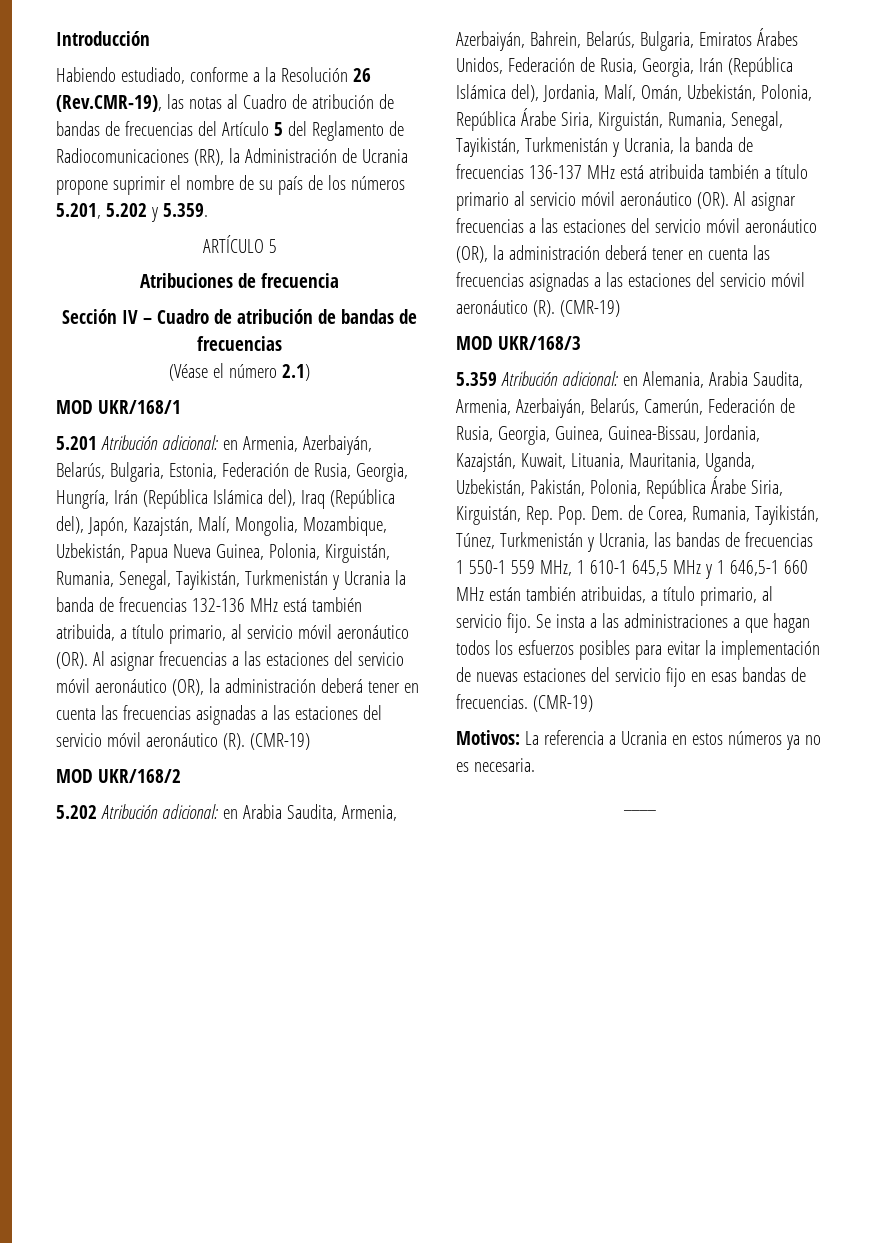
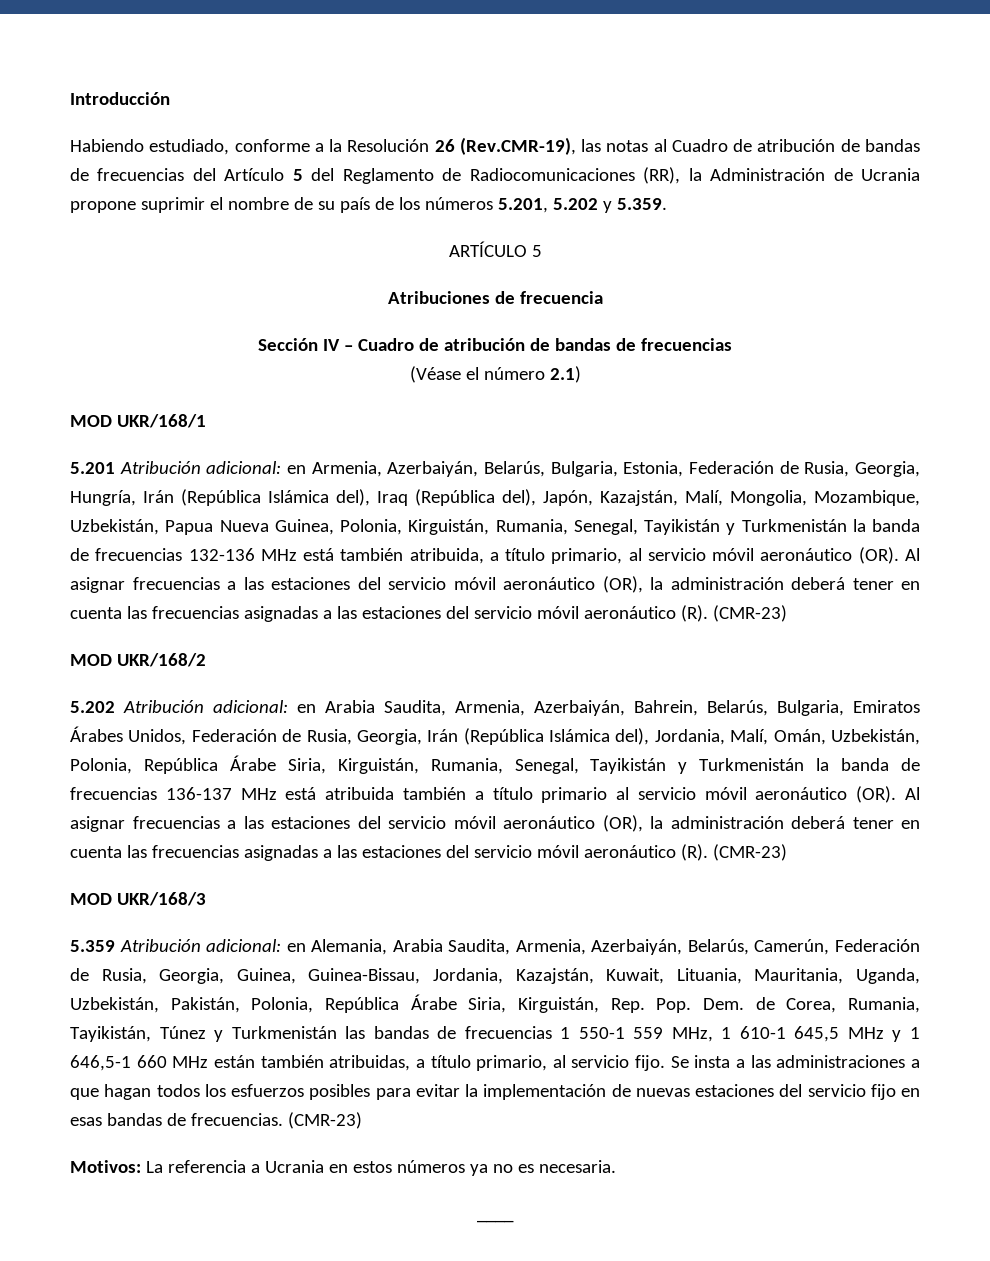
- en Armenia, Azerbaiyán, Belarús, Bulgaria, Estonia, Federación de Rusia, Georgia, Hungría, Irán (República Islámica del), Iraq (República del), Japón, Kazajstán, Malí, Mongolia, Mozambique, Uzbekistán, Papua Nueva Guinea, Polonia, Kirguistán, Rumania, Senegal, Tayikistán, Turkmenistán y Ucrania la banda de frecuencias 132-136 MHz está también atribuida, a título primario, al servicio móvil aeronáutico (OR). Al asignar frecuencias a las estaciones del servicio móvil aeronáutico (OR), la administración deberá tener en cuenta las frecuencias asignadas a las estaciones del servicio móvil aeronáutico (R). (CMR-19)
+ en Armenia, Azerbaiyán, Belarús, Bulgaria, Estonia, Federación de Rusia, Georgia, Hungría, Irán (República Islámica del), Iraq (República del), Japón, Kazajstán, Malí, Mongolia, Mozambique, Uzbekistán, Papua Nueva Guinea, Polonia, Kirguistán, Rumania, Senegal, Tayikistán y Turkmenistán la banda de frecuencias 132-136 MHz está también atribuida, a título primario, al servicio móvil aeronáutico (OR). Al asignar frecuencias a las estaciones del servicio móvil aeronáutico (OR), la administración deberá tener en cuenta las frecuencias asignadas a las estaciones del servicio móvil aeronáutico (R). (CMR-23)
- en Arabia Saudita, Armenia, Azerbaiyán, Bahrein, Belarús, Bulgaria, Emiratos Árabes Unidos, Federación de Rusia, Georgia, Irán (República Islámica del), Jordania, Malí, Omán, Uzbekistán, Polonia, República Árabe Siria, Kirguistán, Rumania, Senegal, Tayikistán, Turkmenistán y Ucrania, la banda de frecuencias 136-137 MHz está atribuida también a título primario al servicio móvil aeronáutico (OR). Al asignar frecuencias a las estaciones del servicio móvil aeronáutico (OR), la administración deberá tener en cuenta las frecuencias asignadas a las estaciones del servicio móvil aeronáutico (R). (CMR-19)
+ en Arabia Saudita, Armenia, Azerbaiyán, Bahrein, Belarús, Bulgaria, Emiratos Árabes Unidos, Federación de Rusia, Georgia, Irán (República Islámica del), Jordania, Malí, Omán, Uzbekistán, Polonia, República Árabe Siria, Kirguistán, Rumania, Senegal, Tayikistán y Turkmenistán la banda de frecuencias 136-137 MHz está atribuida también a título primario al servicio móvil aeronáutico (OR). Al asignar frecuencias a las estaciones del servicio móvil aeronáutico (OR), la administración deberá tener en cuenta las frecuencias asignadas a las estaciones del servicio móvil aeronáutico (R). (CMR-23)
- en Alemania, Arabia Saudita, Armenia, Azerbaiyán, Belarús, Camerún, Federación de Rusia, Georgia, Guinea, Guinea-Bissau, Jordania, Kazajstán, Kuwait, Lituania, Mauritania, Uganda, Uzbekistán, Pakistán, Polonia, República Árabe Siria, Kirguistán, Rep. Pop. Dem. de Corea, Rumania, Tayikistán, Túnez, Turkmenistán y Ucrania, las bandas de frecuencias 1 550-1 559 MHz, 1 610-1 645,5 MHz y 1 646,5-1 660 MHz están también atribuidas, a título primario, al servicio fijo.
+ en Alemania, Arabia Saudita, Armenia, Azerbaiyán, Belarús, Camerún, Federación de Rusia, Georgia, Guinea, Guinea-Bissau, Jordania, Kazajstán, Kuwait, Lituania, Mauritania, Uganda, Uzbekistán, Pakistán, Polonia, República Árabe Siria, Kirguistán, Rep. Pop. Dem. de Corea, Rumania, Tayikistán, Túnez y Turkmenistán las bandas de frecuencias 1 550-1 559 MHz, 1 610-1 645,5 MHz y 1 646,5-1 660 MHz están también atribuidas, a título primario, al servicio fijo.
- Se insta a las administraciones a que hagan todos los esfuerzos posibles para evitar la implementación de nuevas estaciones del servicio fijo en esas bandas de frecuencias. (CMR-19)
+ Se insta a las administraciones a que hagan todos los esfuerzos posibles para evitar la implementación de nuevas estaciones del servicio fijo en esas bandas de frecuencias. (CMR-23)

